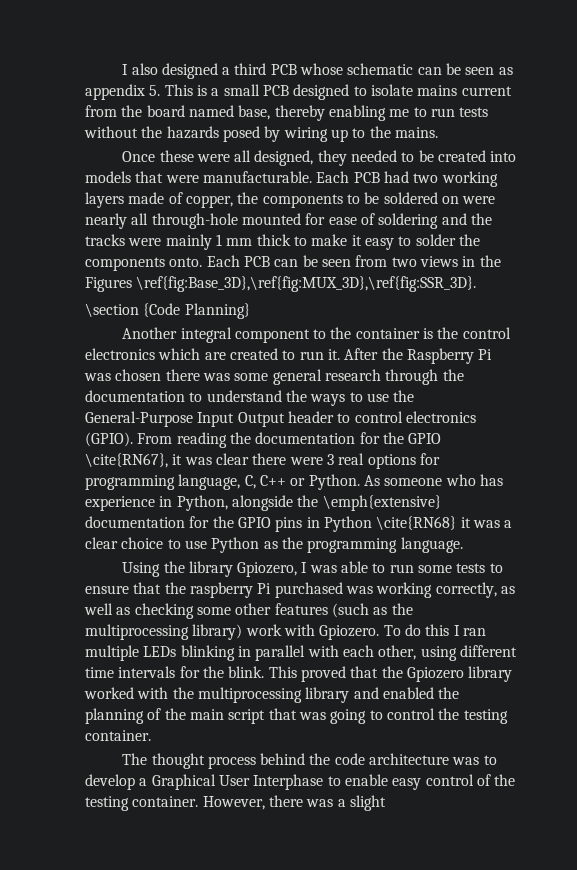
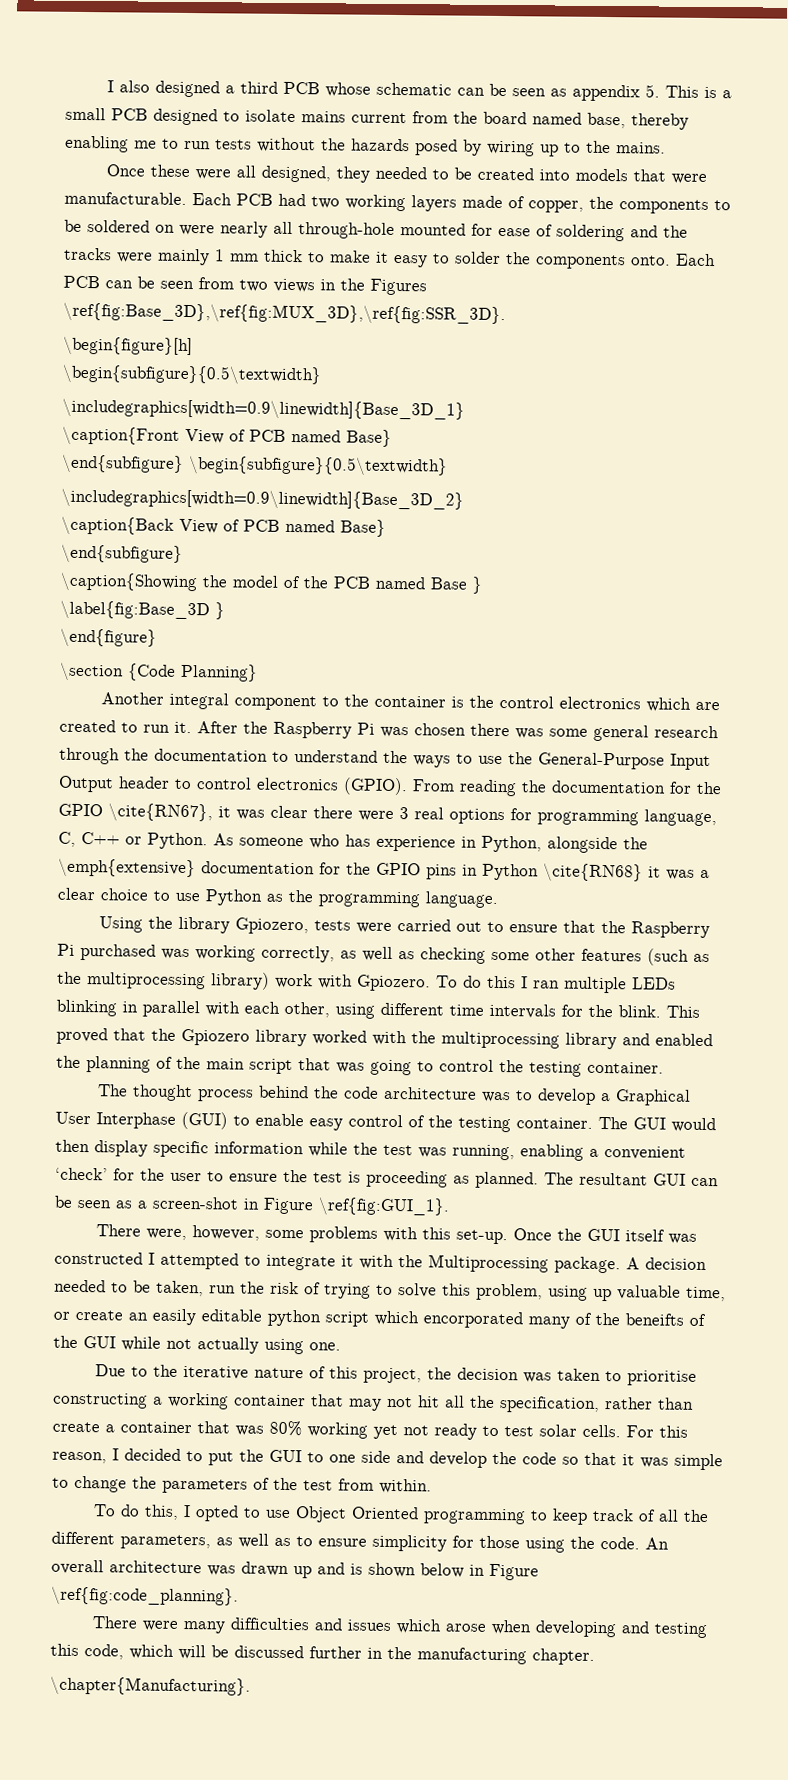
+ \begin{figure}[h]
+ \begin{subfigure}{0.5\textwidth}
+ \includegraphics[width=0.9\linewidth]{Base_3D_1}
+ \caption{Front View of PCB named Base}
+ \end{subfigure} \begin{subfigure}{0.5\textwidth}
+ \includegraphics[width=0.9\linewidth]{Base_3D_2}
+ \caption{Back View of PCB named Base}
+ \end{subfigure}
+ \caption{Showing the model of the PCB named Base }
+ \label{fig:Base_3D }
+ \end{figure}
- Using the library Gpiozero, I was able to run some tests to ensure that the raspberry Pi purchased was working correctly, as well as checking some other features (such as the multiprocessing library) work with Gpiozero.
+ Using the library Gpiozero, tests were carried out to ensure that the Raspberry Pi purchased was working correctly, as well as checking some other features (such as the multiprocessing library) work with Gpiozero.
- The thought process behind the code architecture was to develop a Graphical User Interphase to enable easy control of the testing container.
+ The thought process behind the code architecture was to develop a Graphical User Interphase (GUI) to enable easy control of the testing container.
- However, there was a slight
+ The GUI would then display specific information while the test was running, enabling a convenient ‘check’ for the user to ensure the test is proceeding as planned. The resultant GUI can be seen as a screen-shot in Figure \ref{fig:GUI_1}.
+ There were, however, some problems with this set-up. Once the GUI itself was constructed I attempted to integrate it with the Multiprocessing package. A decision needed to be taken, run the risk of trying to solve this problem, using up valuable time, or create an easily editable python script which encorporated many of the beneifts of the GUI while not actually using one.
+ Due to the iterative nature of this project, the decision was taken to prioritise constructing a working container that may not hit all the specification, rather than create a container that was 80% working yet not ready to test solar cells. For this reason, I decided to put the GUI to one side and develop the code so that it was simple to change the parameters of the test from within.
+ To do this, I opted to use Object Oriented programming to keep track of all the different parameters, as well as to ensure simplicity for those using the code. An overall architecture was drawn up and is shown below in Figure \ref{fig:code_planning}.
+ There were many difficulties and issues which arose when developing and testing this code, which will be discussed further in the manufacturing chapter.
+ \chapter{Manufacturing}.

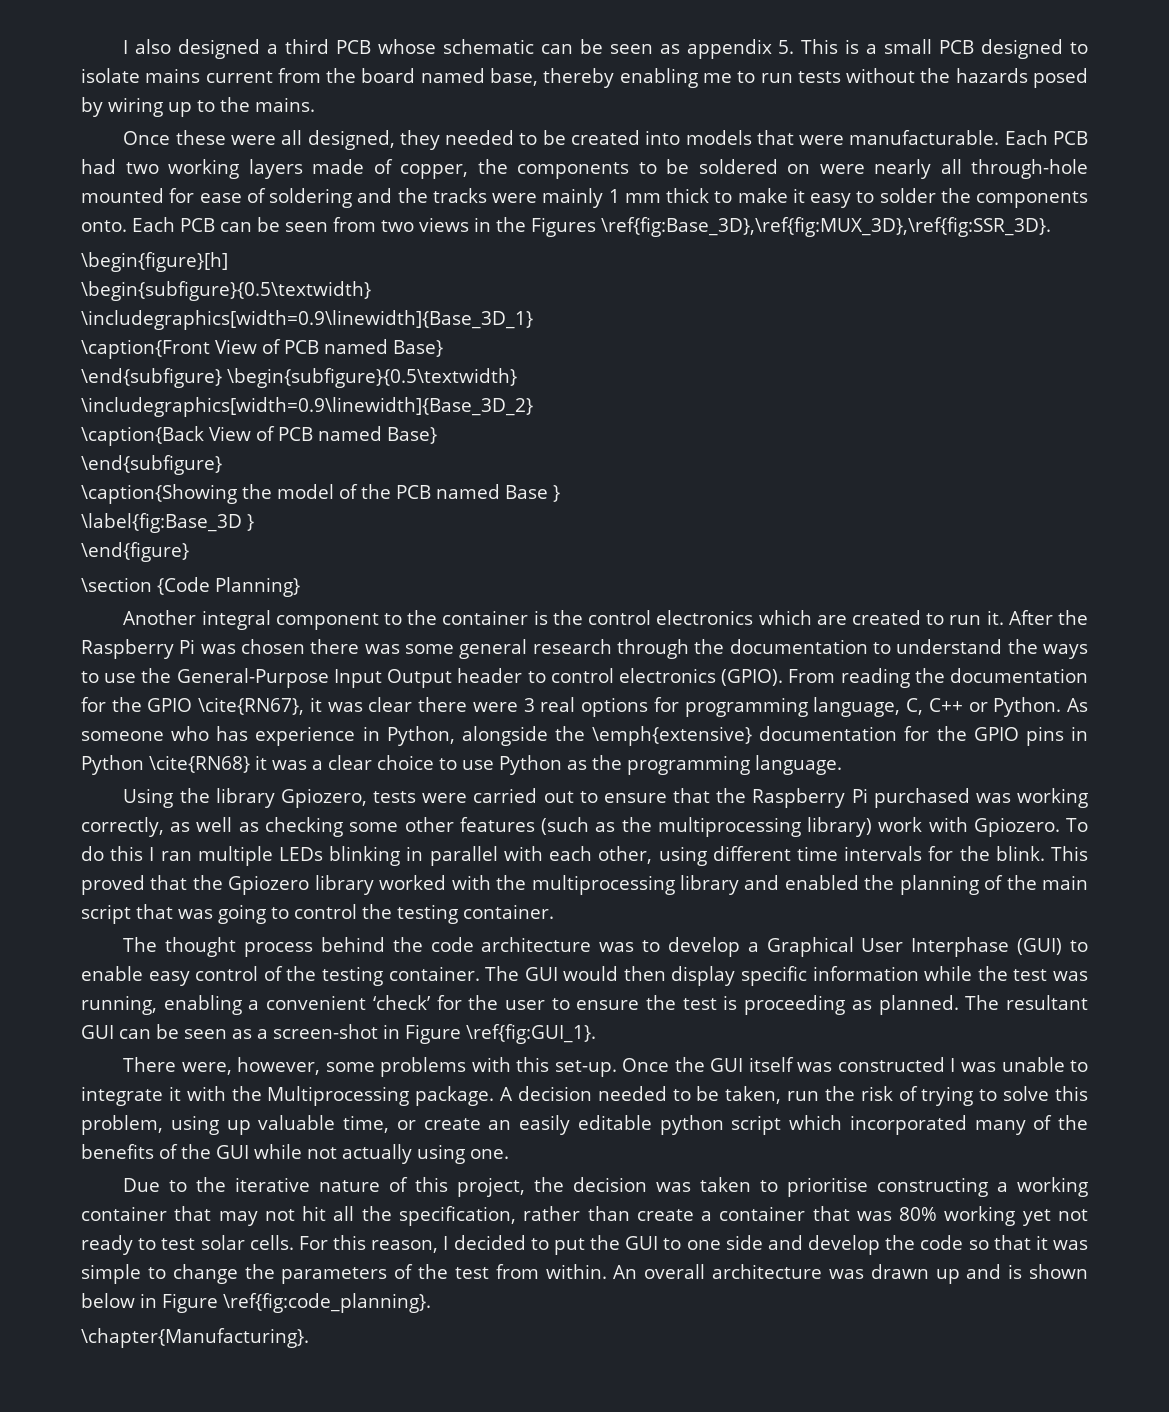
- Once the GUI itself was constructed I attempted to integrate it with the Multiprocessing package.
+ Once the GUI itself was constructed I was unable to integrate it with the Multiprocessing package.
- A decision needed to be taken, run the risk of trying to solve this problem, using up valuable time, or create an easily editable python script which encorporated many of the beneifts of the GUI while not actually using one.
+ A decision needed to be taken, run the risk of trying to solve this problem, using up valuable time, or create an easily editable python script which incorporated many of the benefits of the GUI while not actually using one.
- For this reason, I decided to put the GUI to one side and develop the code so that it was simple to change the parameters of the test from within.
- To do this, I opted to use Object Oriented programming to keep track of all the different parameters, as well as to ensure simplicity for those using the code. An overall architecture was drawn up and is shown below in Figure \ref{fig:code_planning}.
+ For this reason, I decided to put the GUI to one side and develop the code so that it was simple to change the parameters of the test from within. An overall architecture was drawn up and is shown below in Figure \ref{fig:code_planning}.
- There were many difficulties and issues which arose when developing and testing this code, which will be discussed further in the manufacturing chapter.

